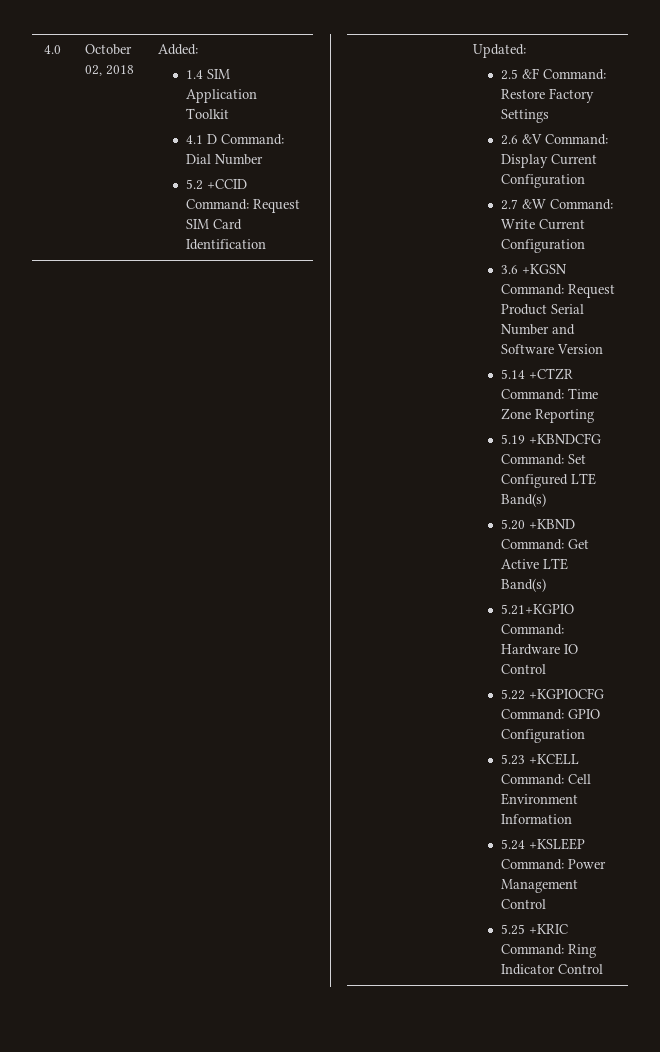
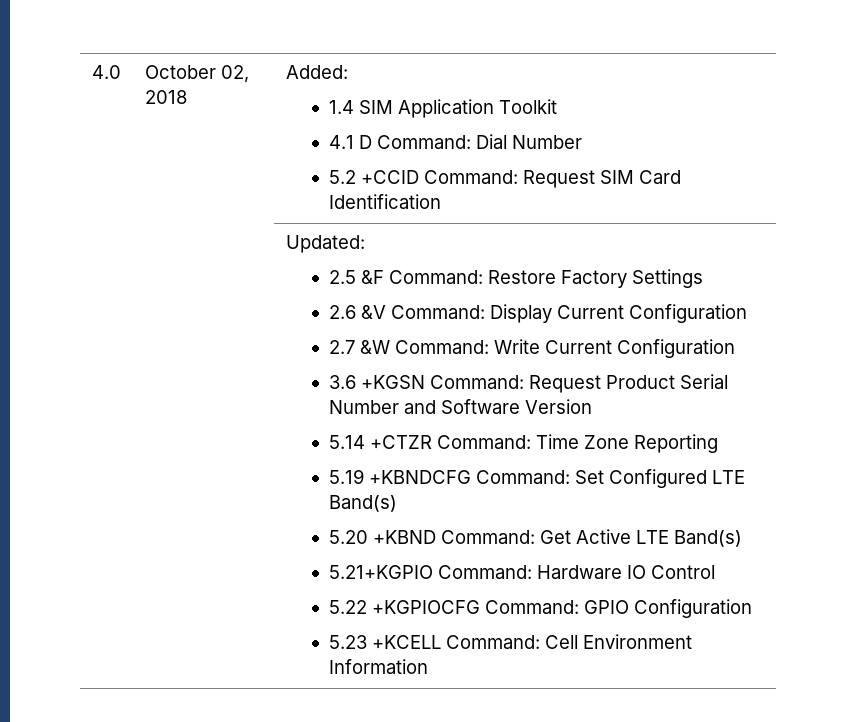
- 5.24 +KSLEEP Command: Power Management Control
- 5.25 +KRIC Command: Ring Indicator Control

